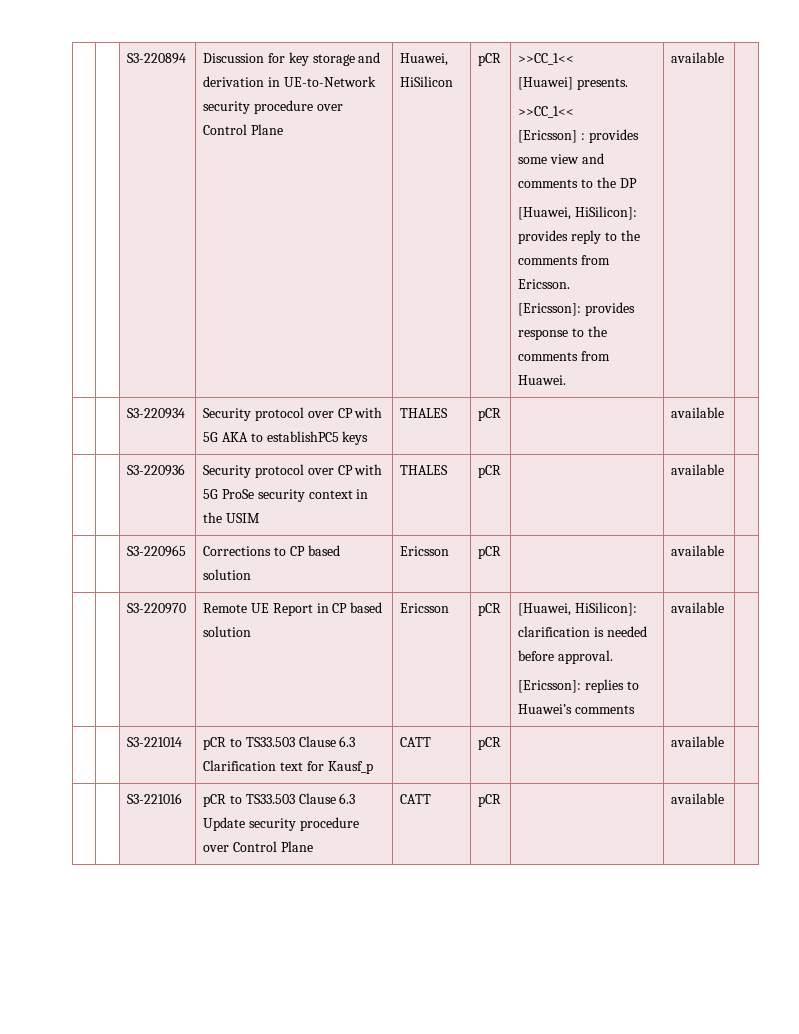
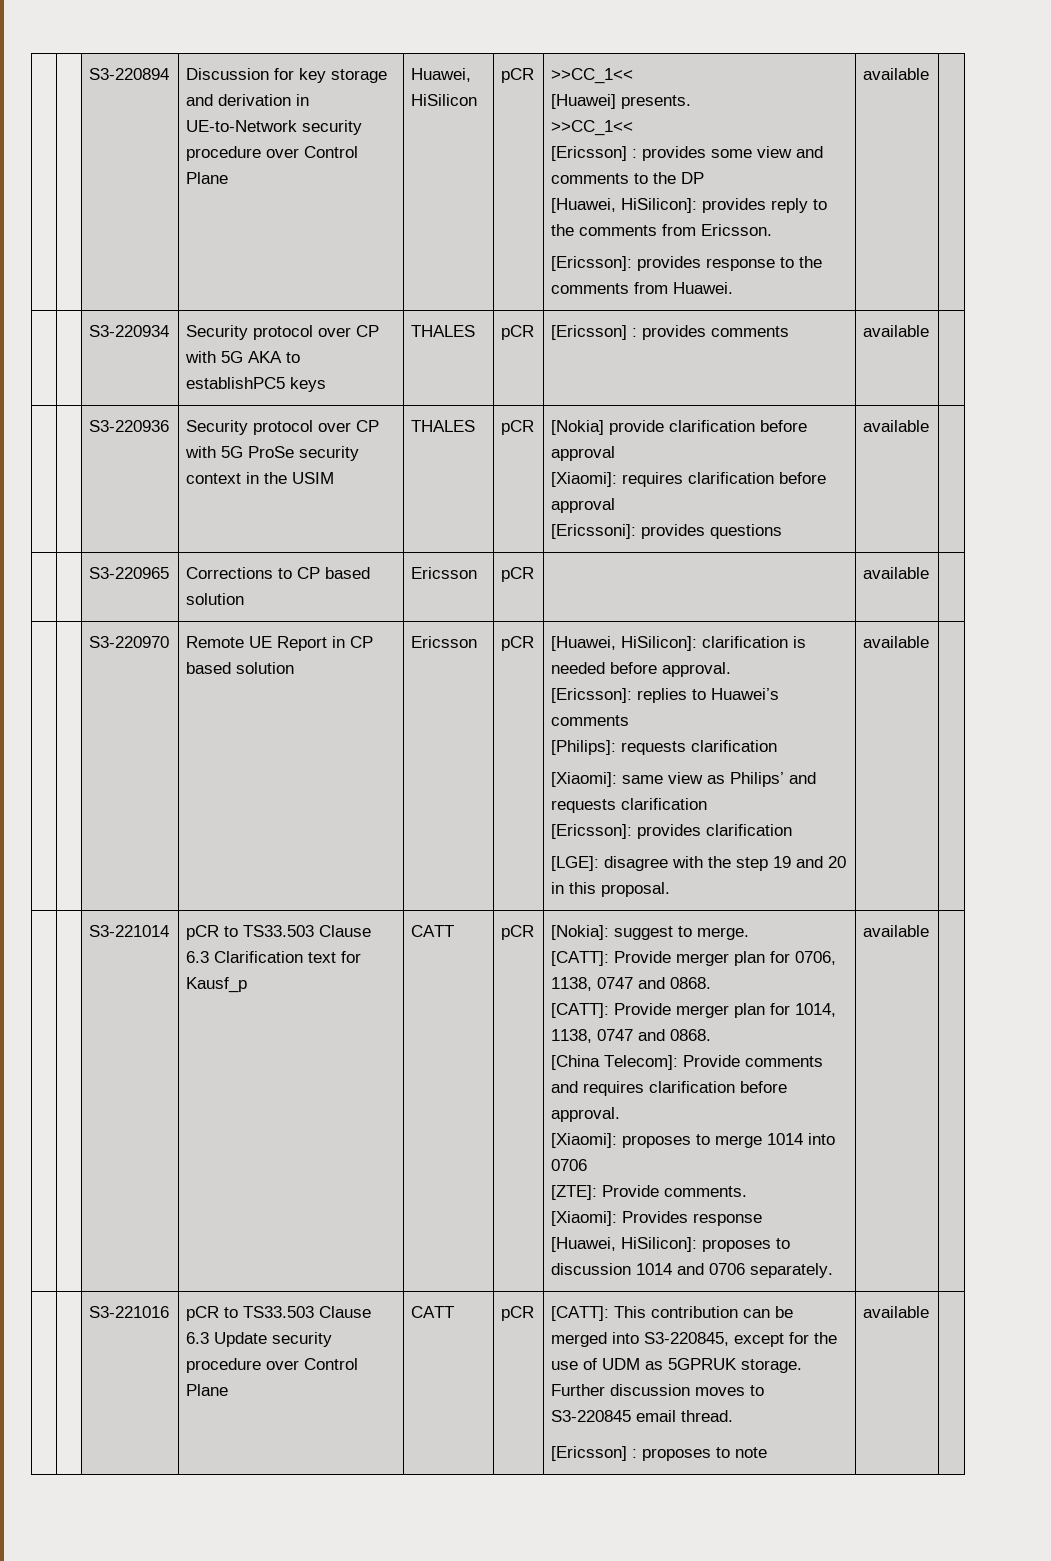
- | | S3-220934 | Security protocol over CP with 5G AKA to establishPC5 keys | THALES | pCR | | available |
+ | | S3-220934 | Security protocol over CP with 5G AKA to establishPC5 keys | THALES | pCR | [Ericsson] : provides comments | available |
- | | S3-220936 | Security protocol over CP with 5G ProSe security context in the USIM | THALES | pCR | | available |
+ | | S3-220936 | Security protocol over CP with 5G ProSe security context in the USIM | THALES | pCR | [Nokia] provide clarification before approval
+ [Xiaomi]: requires clarification before approval
+ [Ericssoni]: provides questions | available |
+ [Philips]: requests clarification
+ [Xiaomi]: same view as Philips’ and requests clarification
+ [Ericsson]: provides clarification
+ [LGE]: disagree with the step 19 and 20 in this proposal.
+ [Nokia]: suggest to merge.
+ [CATT]: Provide merger plan for 0706, 1138, 0747 and 0868.
+ [CATT]: Provide merger plan for 1014, 1138, 0747 and 0868.
+ [China Telecom]: Provide comments and requires clarification before approval.
+ [Xiaomi]: proposes to merge 1014 into 0706
+ [ZTE]: Provide comments.
+ [Xiaomi]: Provides response
+ [Huawei, HiSilicon]: proposes to discussion 1014 and 0706 separately.
+ [CATT]: This contribution can be merged into S3-220845, except for the use of UDM as 5GPRUK storage. Further discussion moves to S3-220845 email thread.
+ [Ericsson] : proposes to note

